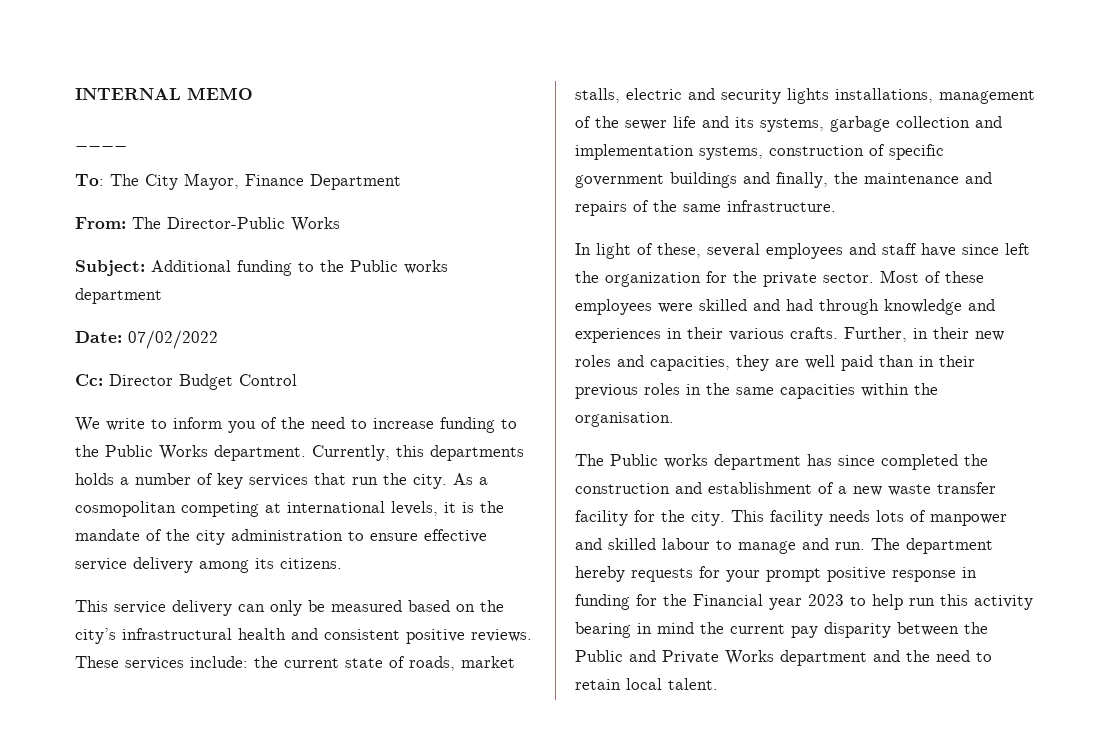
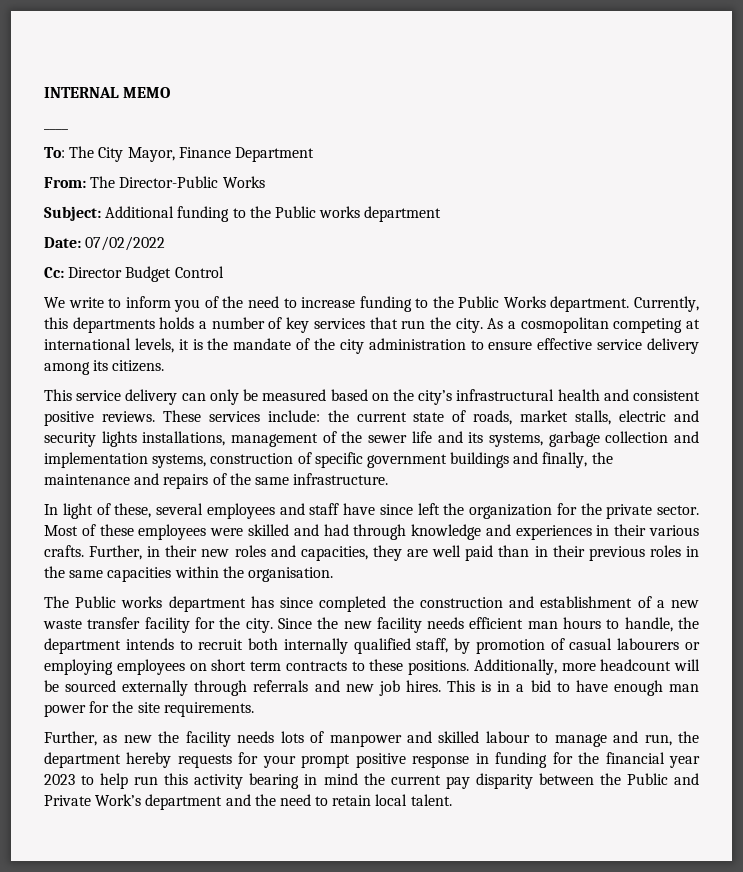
- This facility needs lots of manpower and skilled labour to manage and run. The department hereby requests for your prompt positive response in funding for the Financial year 2023 to help run this activity bearing in mind the current pay disparity between the Public and Private Works department and the need to retain local talent.
+ Since the new facility needs efficient man hours to handle, the department intends to recruit both internally qualified staff, by promotion of casual labourers or employing employees on short term contracts to these positions. Additionally, more headcount will be sourced externally through referrals and new job hires. This is in a bid to have enough man power for the site requirements.
+ Further, as new the facility needs lots of manpower and skilled labour to manage and run, the department hereby requests for your prompt positive response in funding for the financial year 2023 to help run this activity bearing in mind the current pay disparity between the Public and Private Work’s department and the need to retain local talent.

